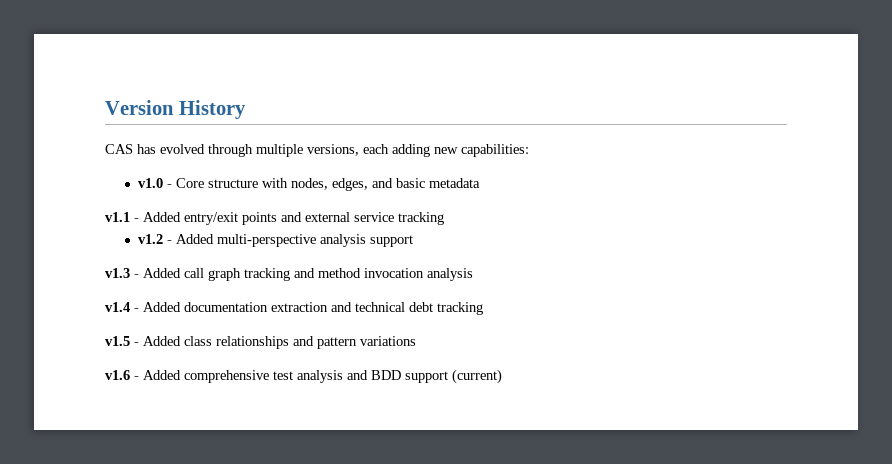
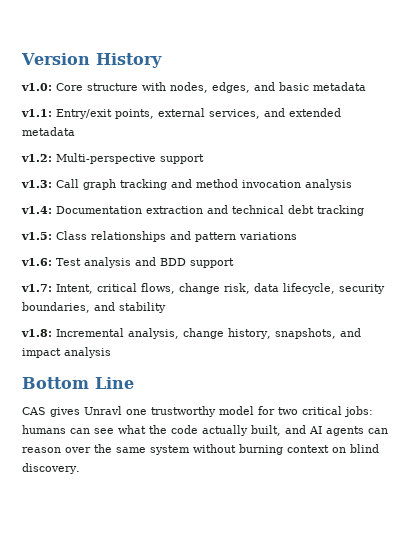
- CAS has evolved through multiple versions, each adding new capabilities:
- v1.0 - Core structure with nodes, edges, and basic metadata
+ v1.0: Core structure with nodes, edges, and basic metadata
- v1.1 - Added entry/exit points and external service tracking
- v1.2 - Added multi-perspective analysis support
- v1.3 - Added call graph tracking and method invocation analysis
+ v1.1: Entry/exit points, external services, and extended metadata
+ v1.2: Multi-perspective support
+ v1.3: Call graph tracking and method invocation analysis
- v1.4 - Added documentation extraction and technical debt tracking
+ v1.4: Documentation extraction and technical debt tracking
- v1.5 - Added class relationships and pattern variations
+ v1.5: Class relationships and pattern variations
- v1.6 - Added comprehensive test analysis and BDD support (current)
+ v1.6: Test analysis and BDD support
+ v1.7: Intent, critical flows, change risk, data lifecycle, security boundaries, and stability
+ v1.8: Incremental analysis, change history, snapshots, and impact analysis
+ Bottom Line
+ CAS gives Unravl one trustworthy model for two critical jobs: humans can see what the code actually built, and AI agents can reason over the same system without burning context on blind discovery.

